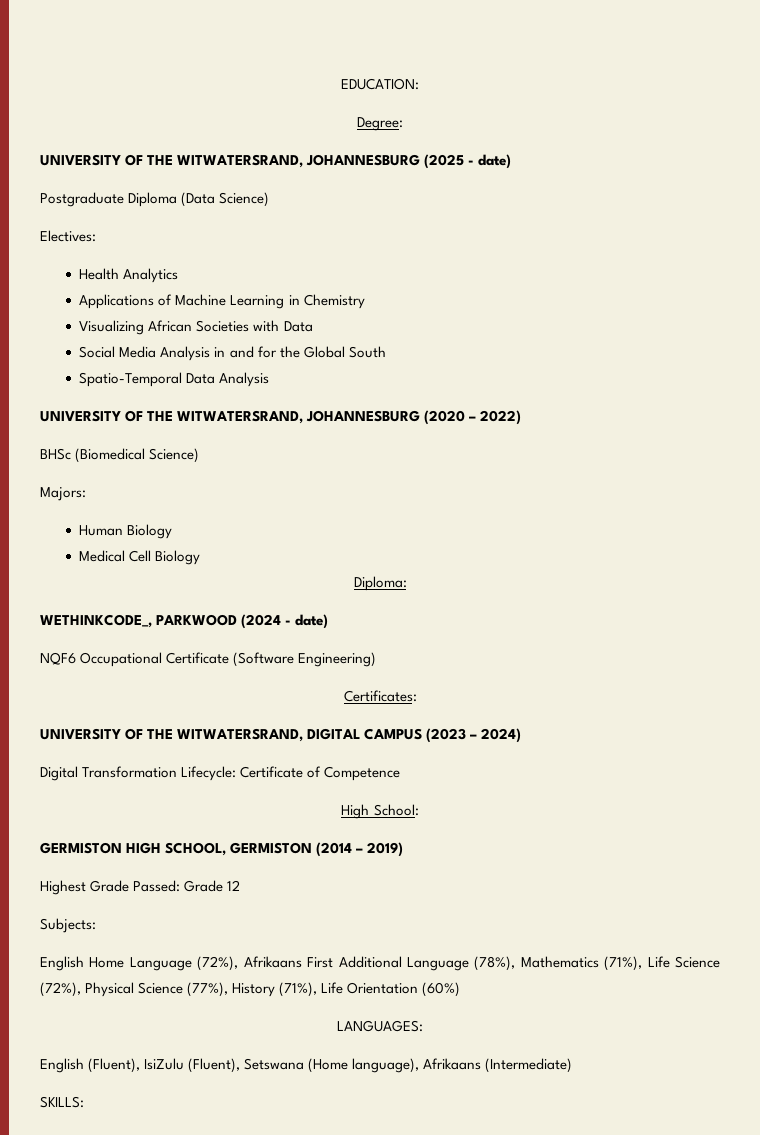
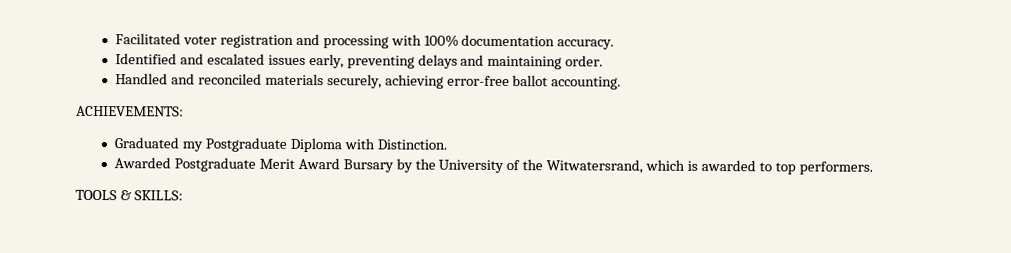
- EDUCATION:
- Degree:
- UNIVERSITY OF THE WITWATERSRAND, JOHANNESBURG (2025 - date)
- Postgraduate Diploma (Data Science)
- Electives:
- Health Analytics
- Applications of Machine Learning in Chemistry
- Visualizing African Societies with Data
- Social Media Analysis in and for the Global South
- Spatio-Temporal Data Analysis
- UNIVERSITY OF THE WITWATERSRAND, JOHANNESBURG (2020 – 2022)
- BHSc (Biomedical Science)
- Majors:
- Human Biology
- Medical Cell Biology
- Diploma:
- WETHINKCODE_, PARKWOOD (2024 - date)
- NQF6 Occupational Certificate (Software Engineering)
- Certificates:
- UNIVERSITY OF THE WITWATERSRAND, DIGITAL CAMPUS (2023 – 2024)
- Digital Transformation Lifecycle: Certificate of Competence
- High School:
- GERMISTON HIGH SCHOOL, GERMISTON (2014 – 2019)
- Highest Grade Passed: Grade 12
- Subjects:
- English Home Language (72%), Afrikaans First Additional Language (78%), Mathematics (71%), Life Science (72%), Physical Science (77%), History (71%), Life Orientation (60%)
- LANGUAGES:
- English (Fluent), IsiZulu (Fluent), Setswana (Home language), Afrikaans (Intermediate)
- SKILLS:
+ Facilitated voter registration and processing with 100% documentation accuracy.
+ Identified and escalated issues early, preventing delays and maintaining order.
+ Handled and reconciled materials securely, achieving error-free ballot accounting.
+ ACHIEVEMENTS:
+ Graduated my Postgraduate Diploma with Distinction.
+ Awarded Postgraduate Merit Award Bursary by the University of the Witwatersrand, which is awarded to top performers.
+ TOOLS & SKILLS:

